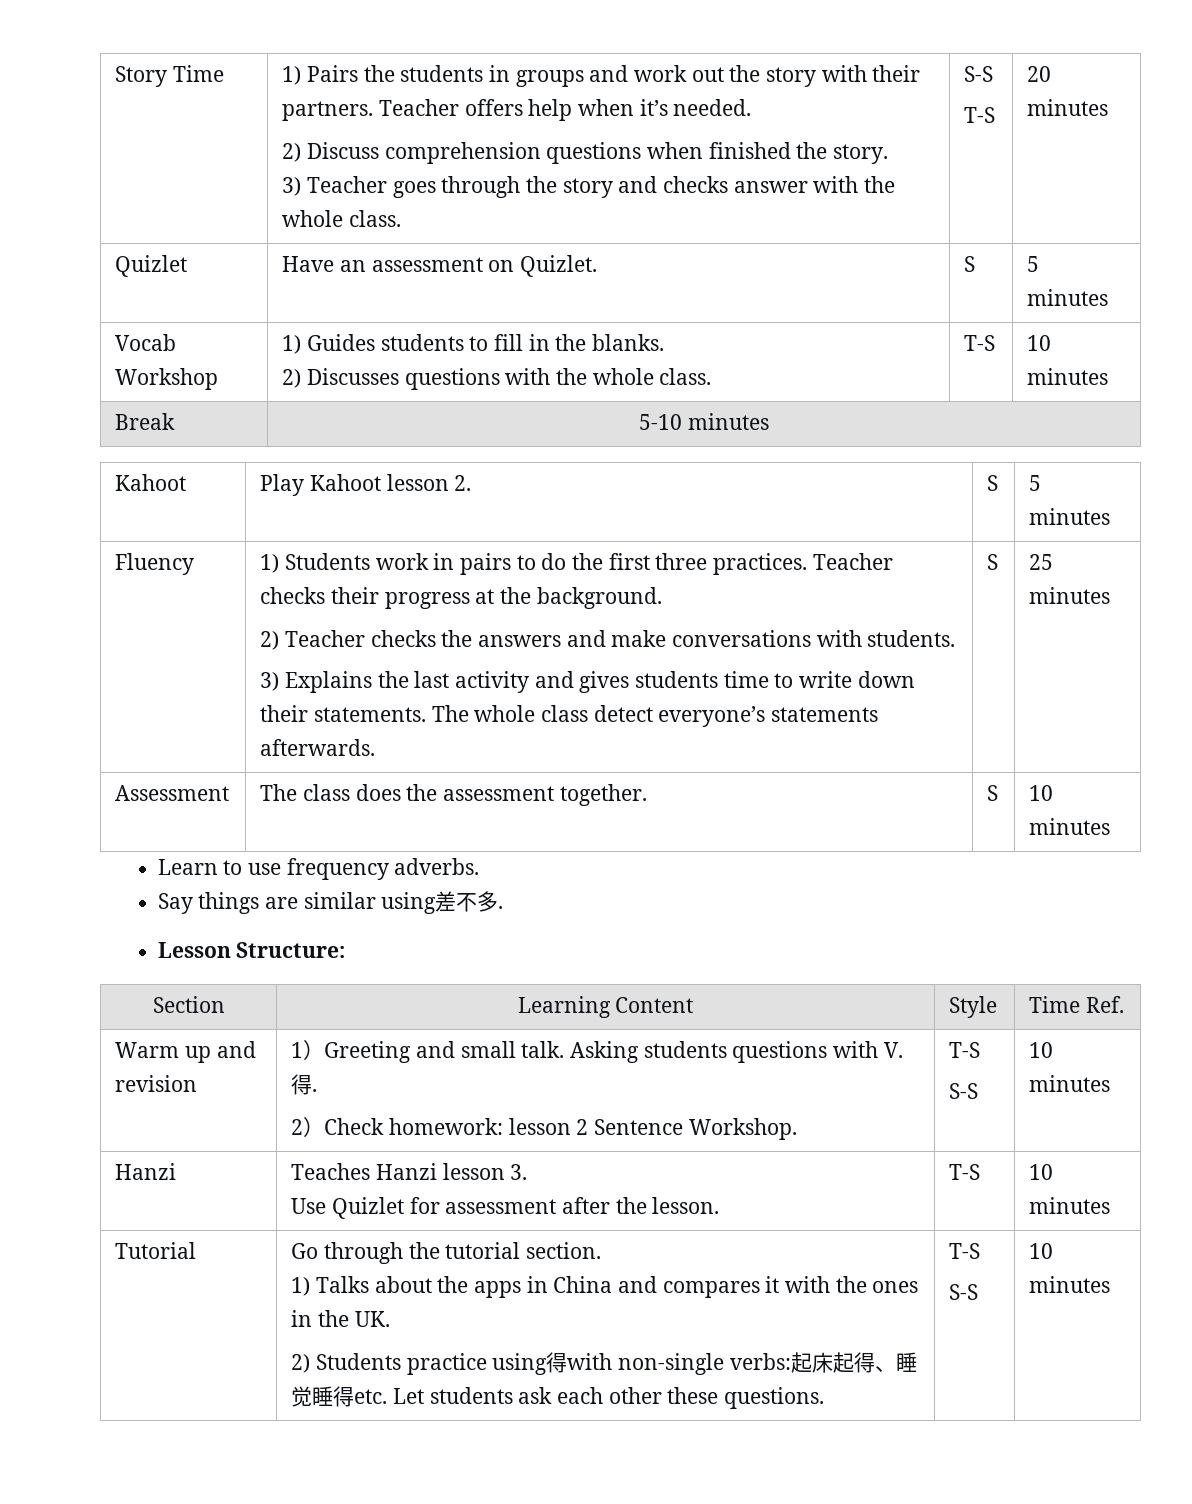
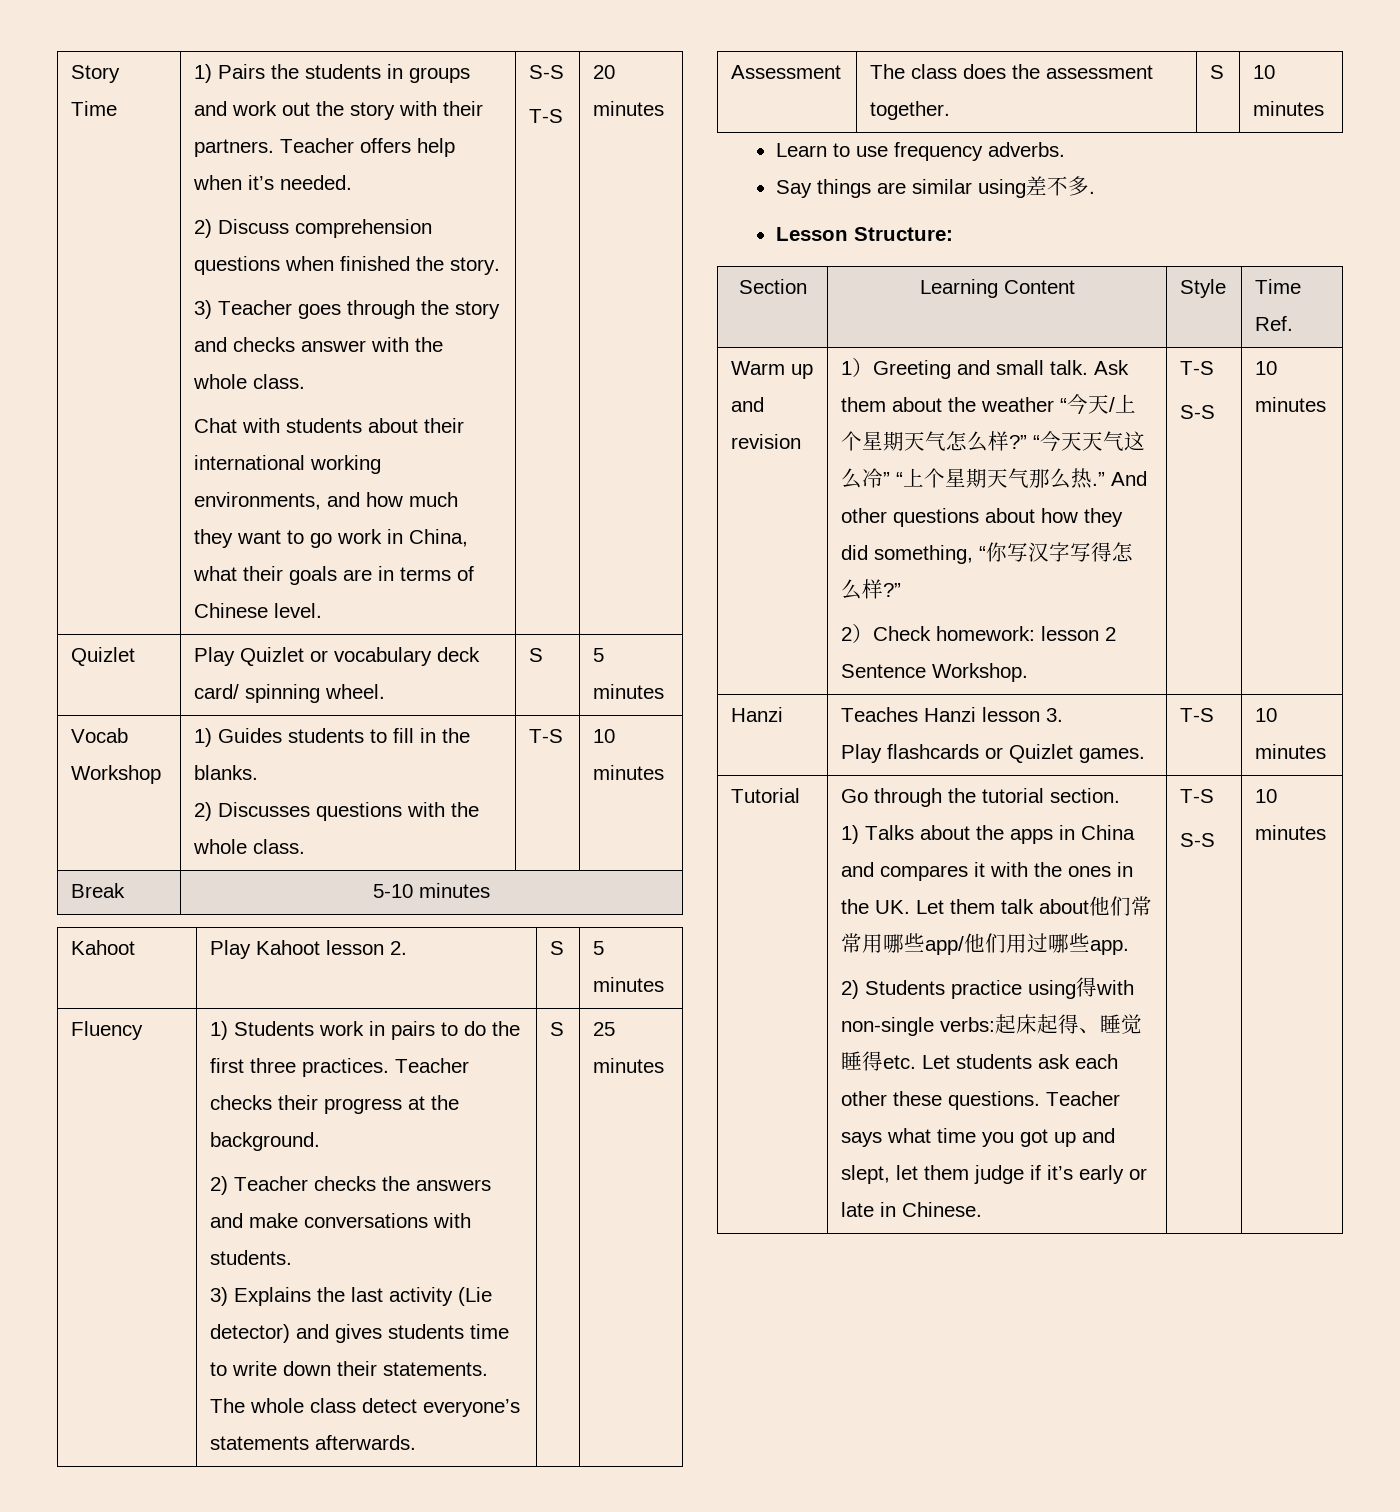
+ Chat with students about their international working environments, and how much they want to go work in China, what their goals are in terms of Chinese level.
- Quizlet | Have an assessment on Quizlet. | S | 5 minutes
+ Quizlet | Play Quizlet or vocabulary deck card/ spinning wheel. | S | 5 minutes
- 3) Explains the last activity and gives students time to write down their statements.
+ 3) Explains the last activity (Lie detector) and gives students time to write down their statements.
- Asking students questions with V.得.
+ Ask them about the weather “今天/上个星期天气怎么样?” “今天天气这么冷” “上个星期天气那么热.” And other questions about how they did something, “你写汉字写得怎么样?”
  Hanzi | Teaches Hanzi lesson 3.
- Use Quizlet for assessment after the lesson. | T-S | 10 minutes
+ Play flashcards or Quizlet games. | T-S | 10 minutes
- 1) Talks about the apps in China and compares it with the ones in the UK.
+ 1) Talks about the apps in China and compares it with the ones in the UK. Let them talk about他们常常用哪些app/他们用过哪些app.
+ Teacher says what time you got up and slept, let them judge if it’s early or late in Chinese.

